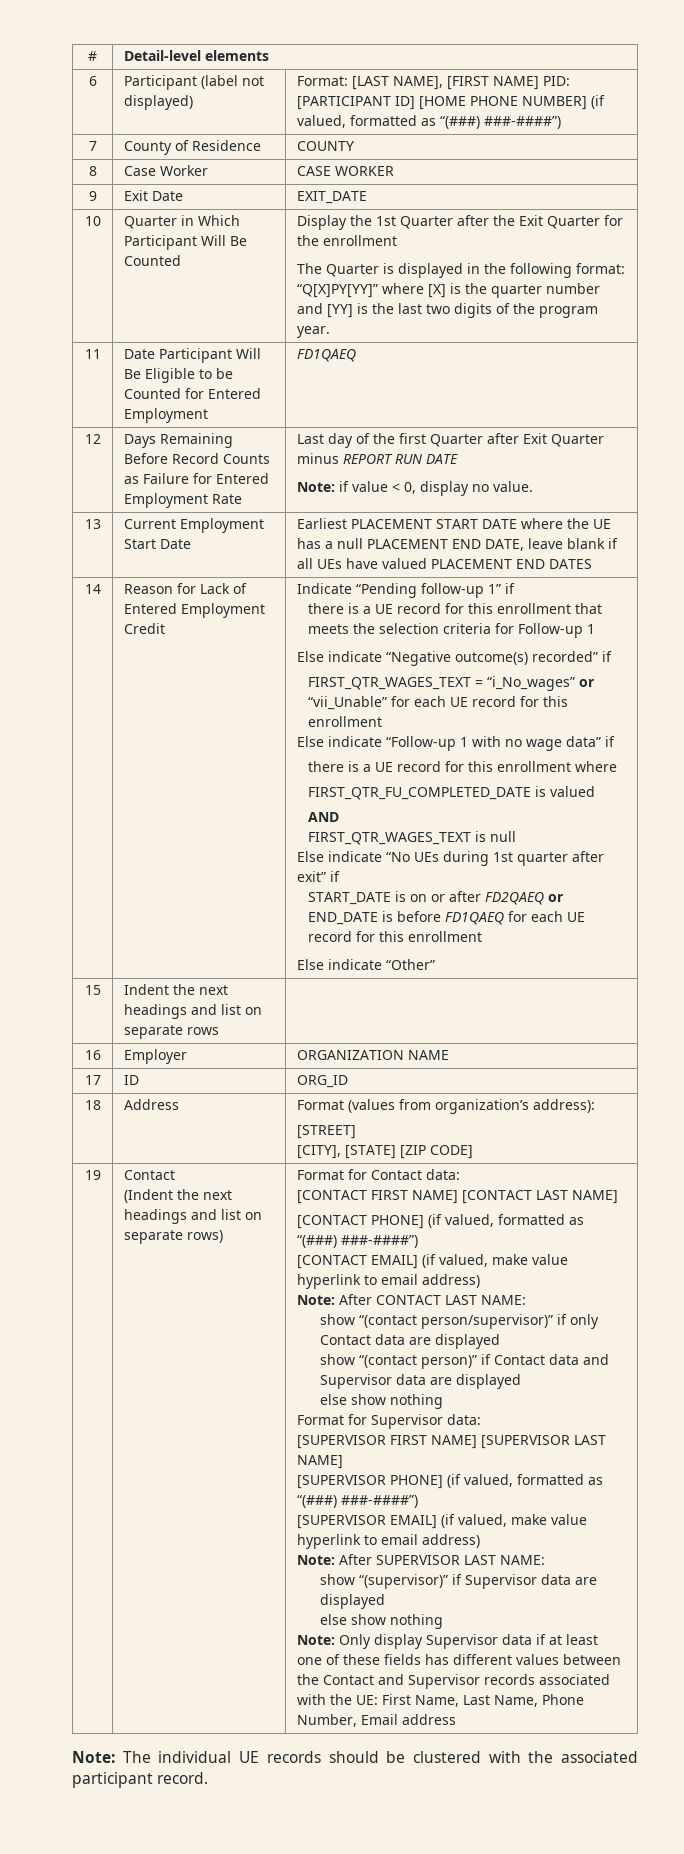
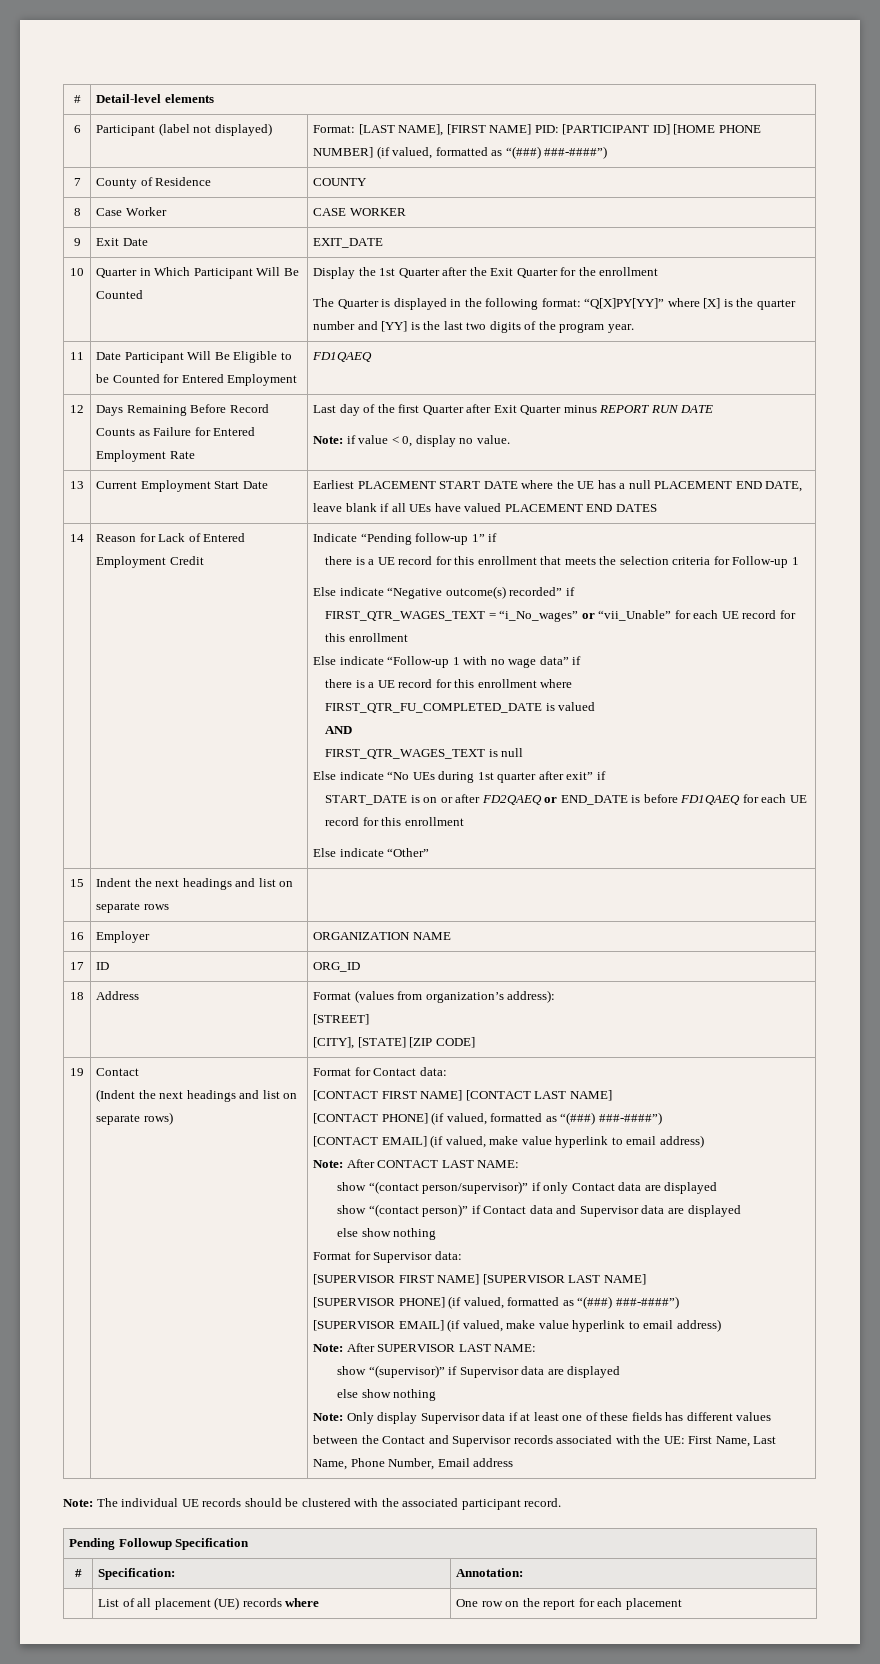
+ Pending Followup Specification
+ # | Specification: | Annotation:
+ | List of all placement (UE) records where | One row on the report for each placement

